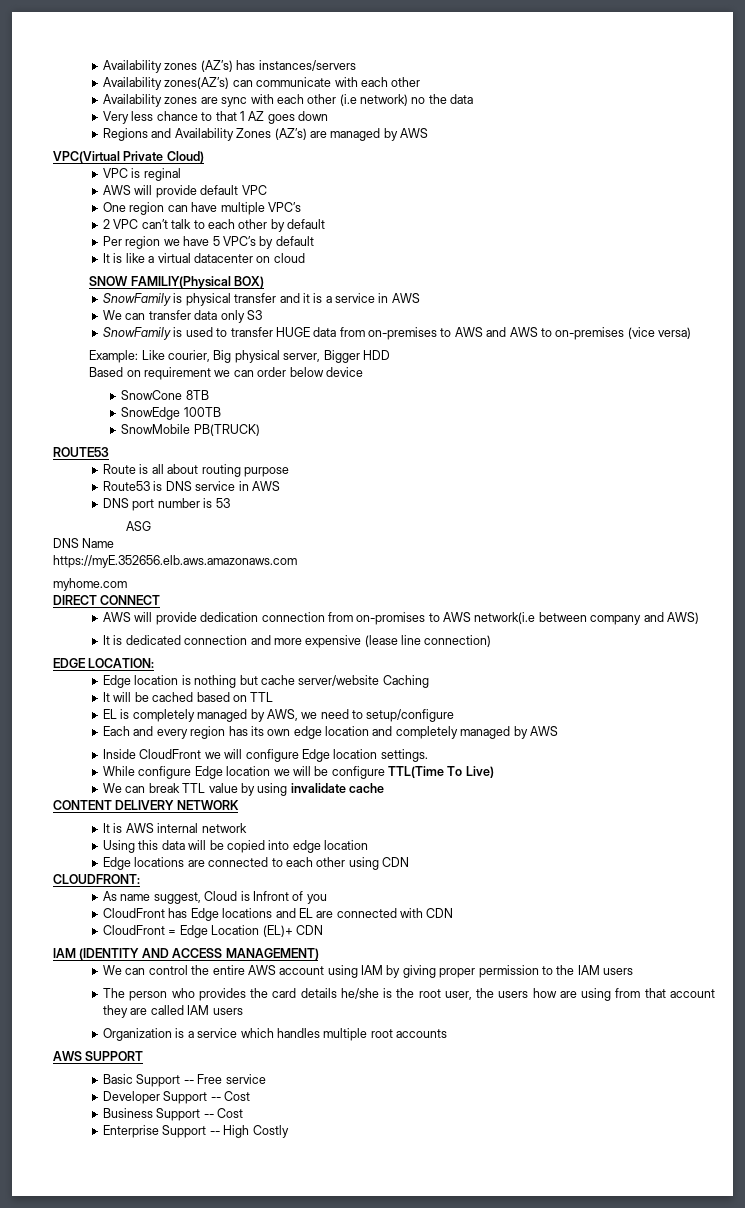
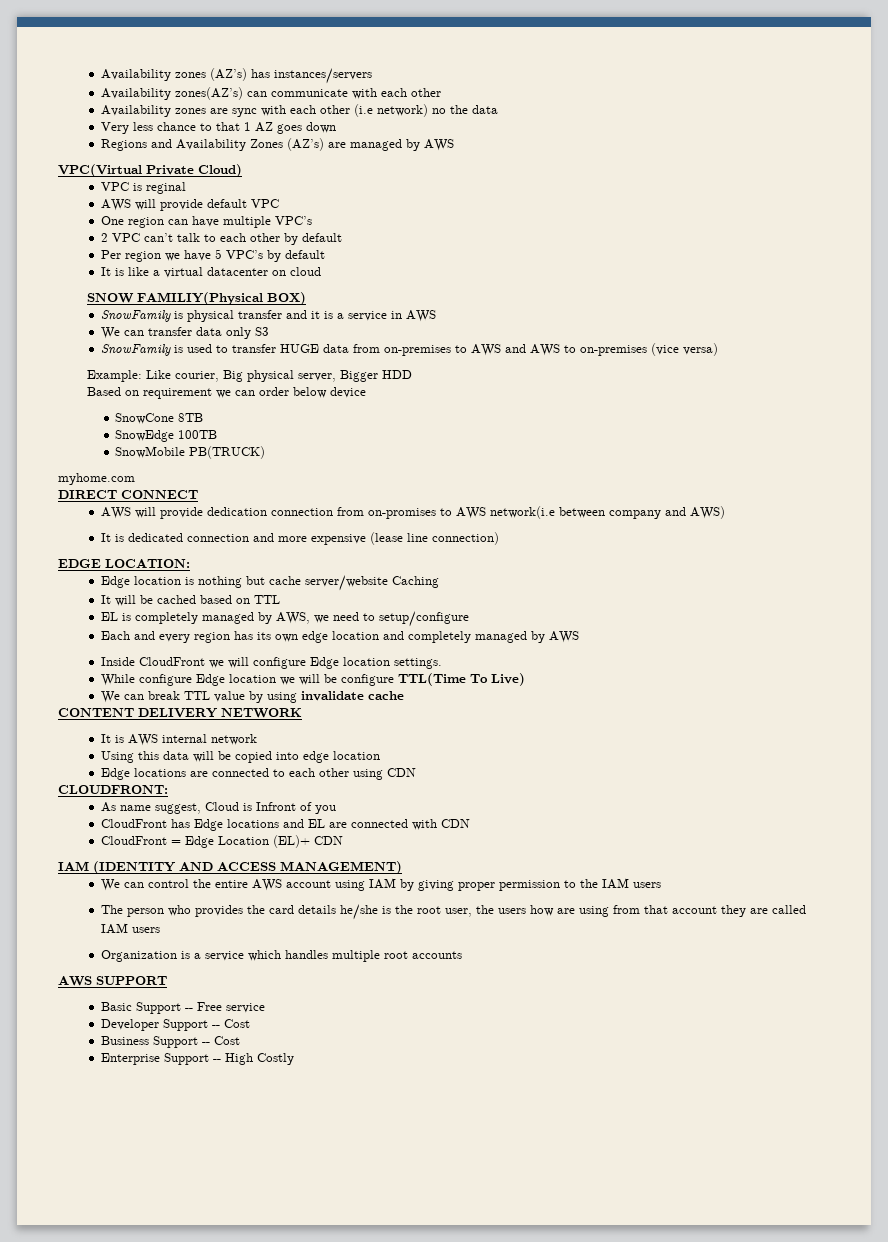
- ROUTE53
- Route is all about routing purpose
- Route53 is DNS service in AWS
- DNS port number is 53
- ASG
- DNS Name
- https://myE.352656.elb.aws.amazonaws.com

